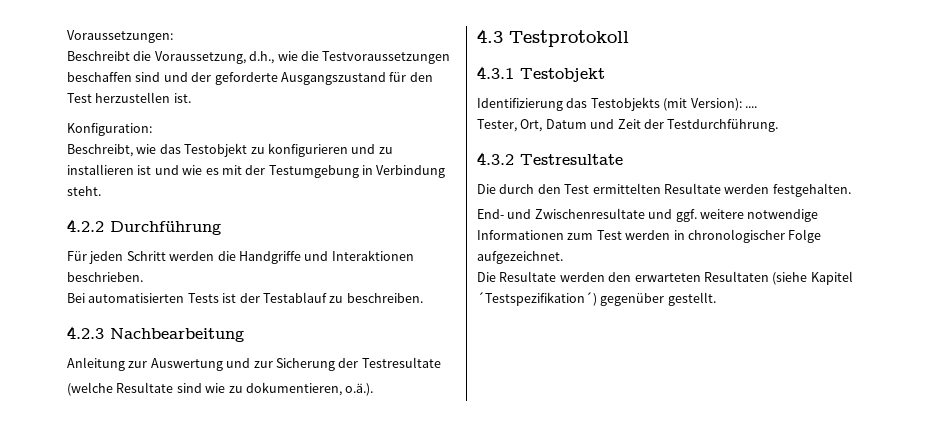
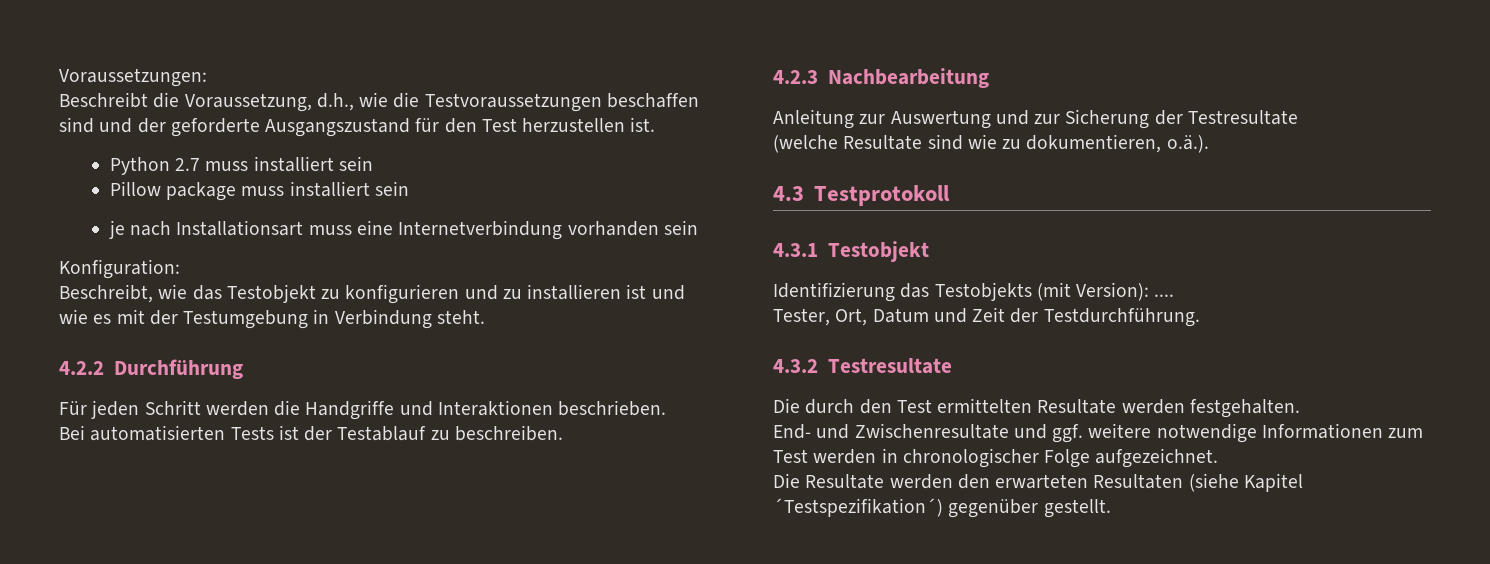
+ Python 2.7 muss installiert sein
+ Pillow package muss installiert sein
+ je nach Installationsart muss eine Internetverbindung vorhanden sein

